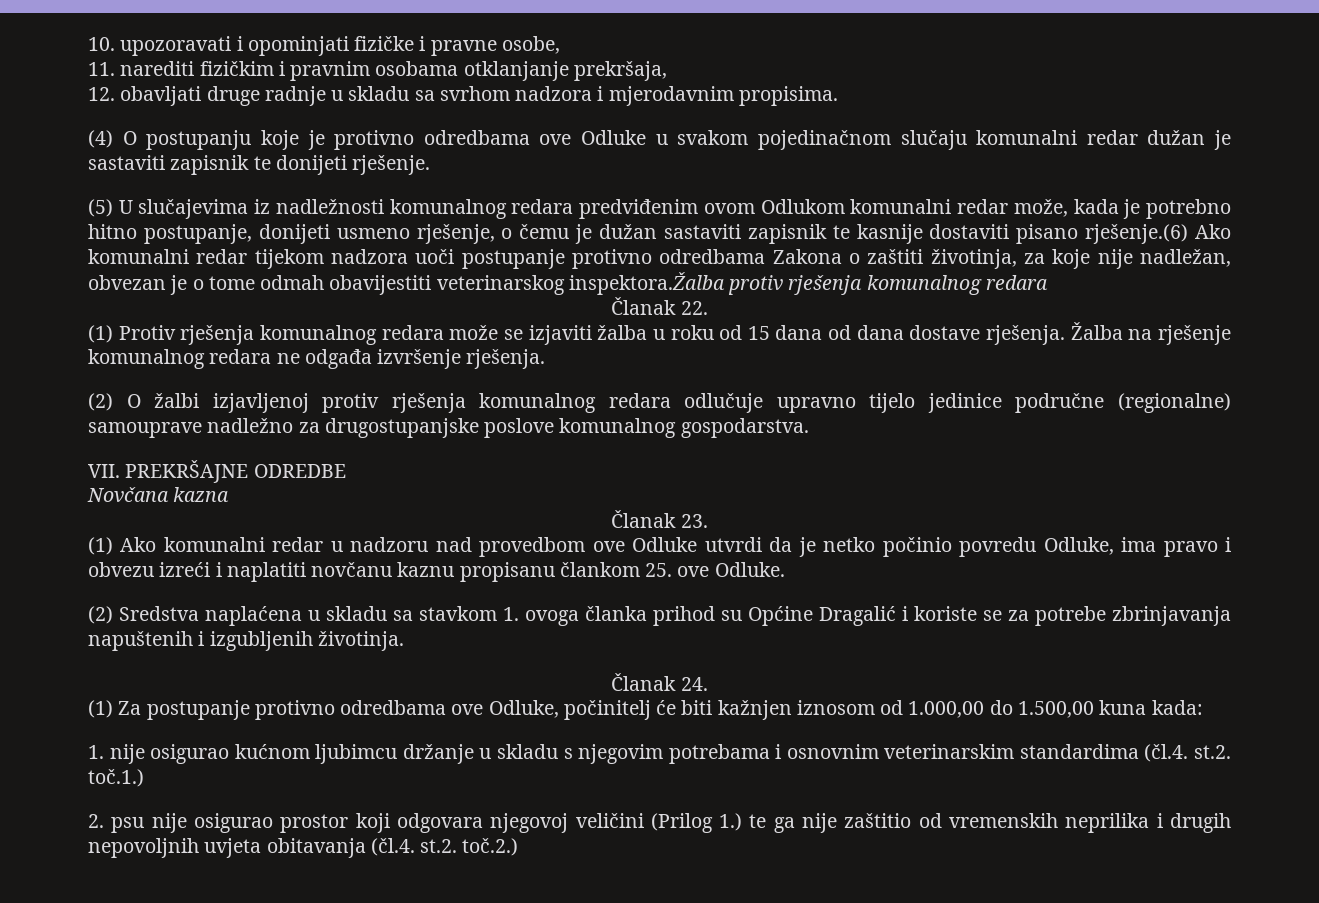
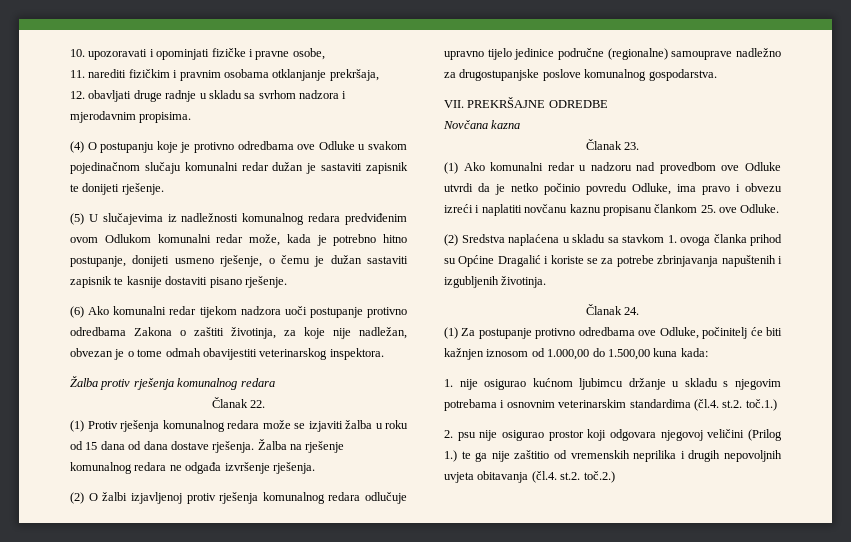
- (5) U slučajevima iz nadležnosti komunalnog redara predviđenim ovom Odlukom komunalni redar može, kada je potrebno hitno postupanje, donijeti usmeno rješenje, o čemu je dužan sastaviti zapisnik te kasnije dostaviti pisano rješenje.(6) Ako komunalni redar tijekom nadzora uoči postupanje protivno odredbama Zakona o zaštiti životinja, za koje nije nadležan, obvezan je o tome odmah obavijestiti veterinarskog inspektora.Žalba protiv rješenja komunalnog redara
+ (5) U slučajevima iz nadležnosti komunalnog redara predviđenim ovom Odlukom komunalni redar može, kada je potrebno hitno postupanje, donijeti usmeno rješenje, o čemu je dužan sastaviti zapisnik te kasnije dostaviti pisano rješenje.
+ (6) Ako komunalni redar tijekom nadzora uoči postupanje protivno odredbama Zakona o zaštiti životinja, za koje nije nadležan, obvezan je o tome odmah obavijestiti veterinarskog inspektora.
+ Žalba protiv rješenja komunalnog redara

